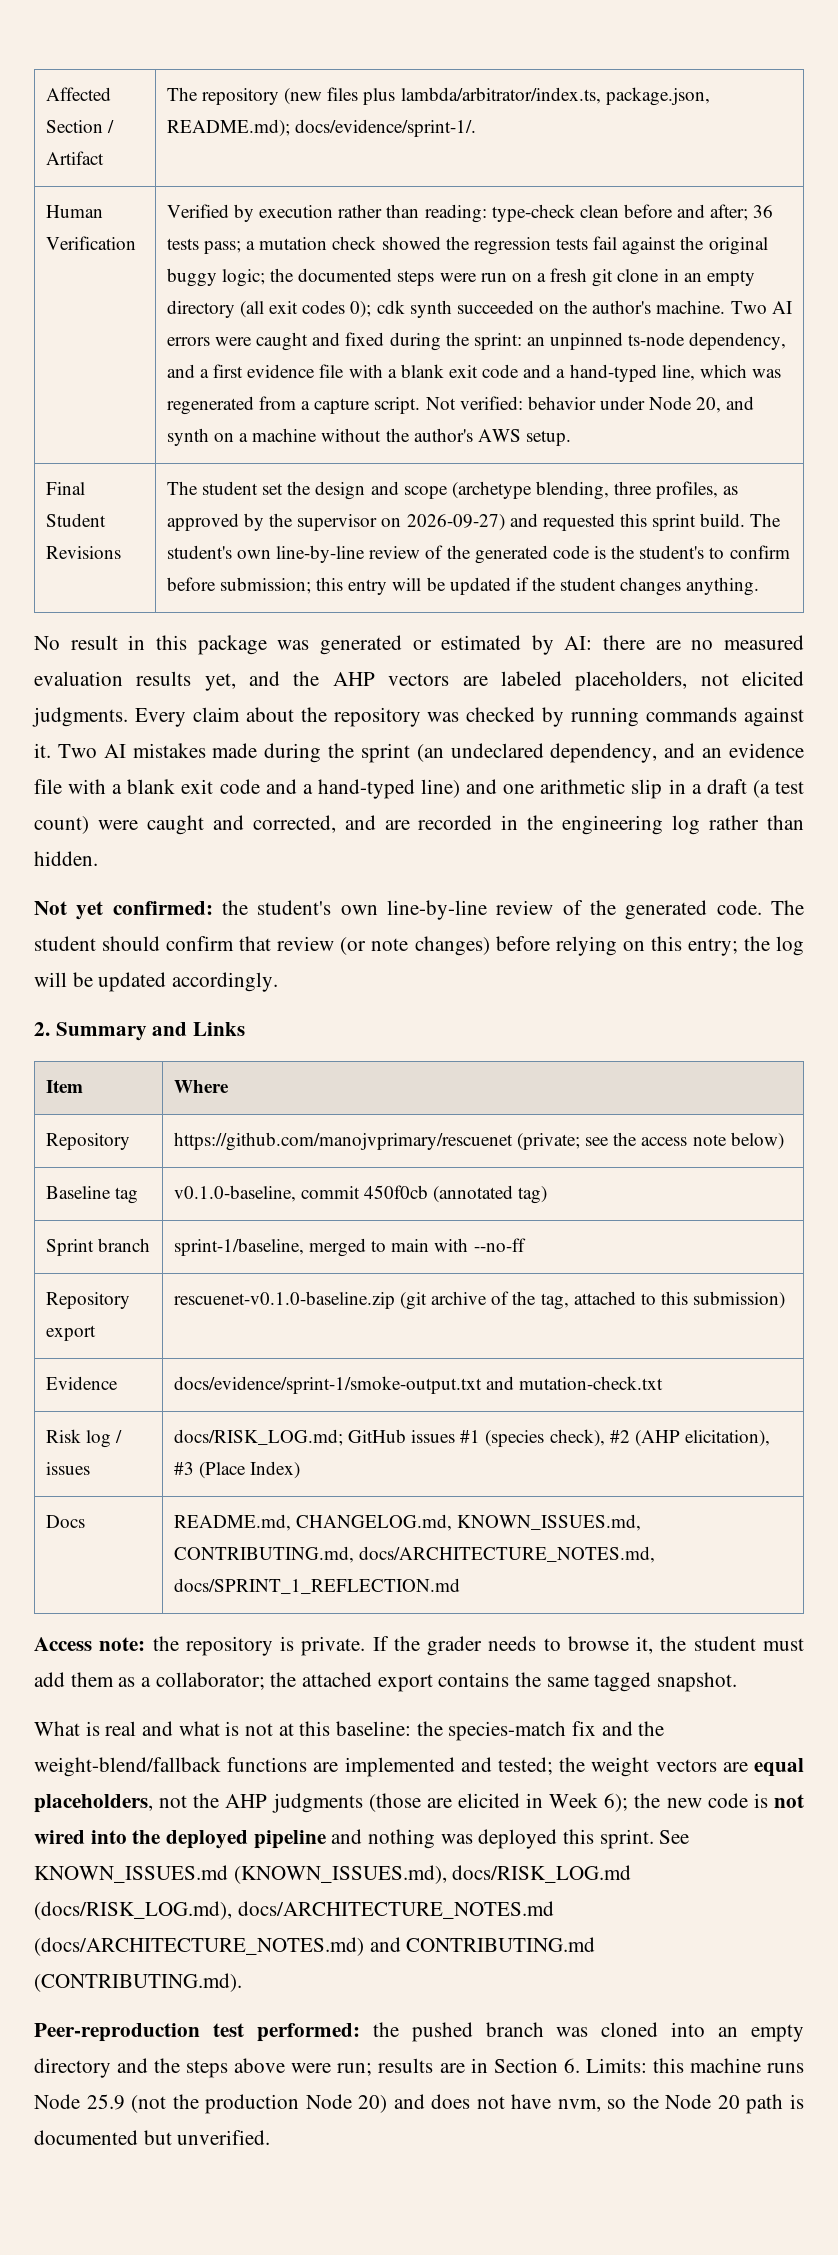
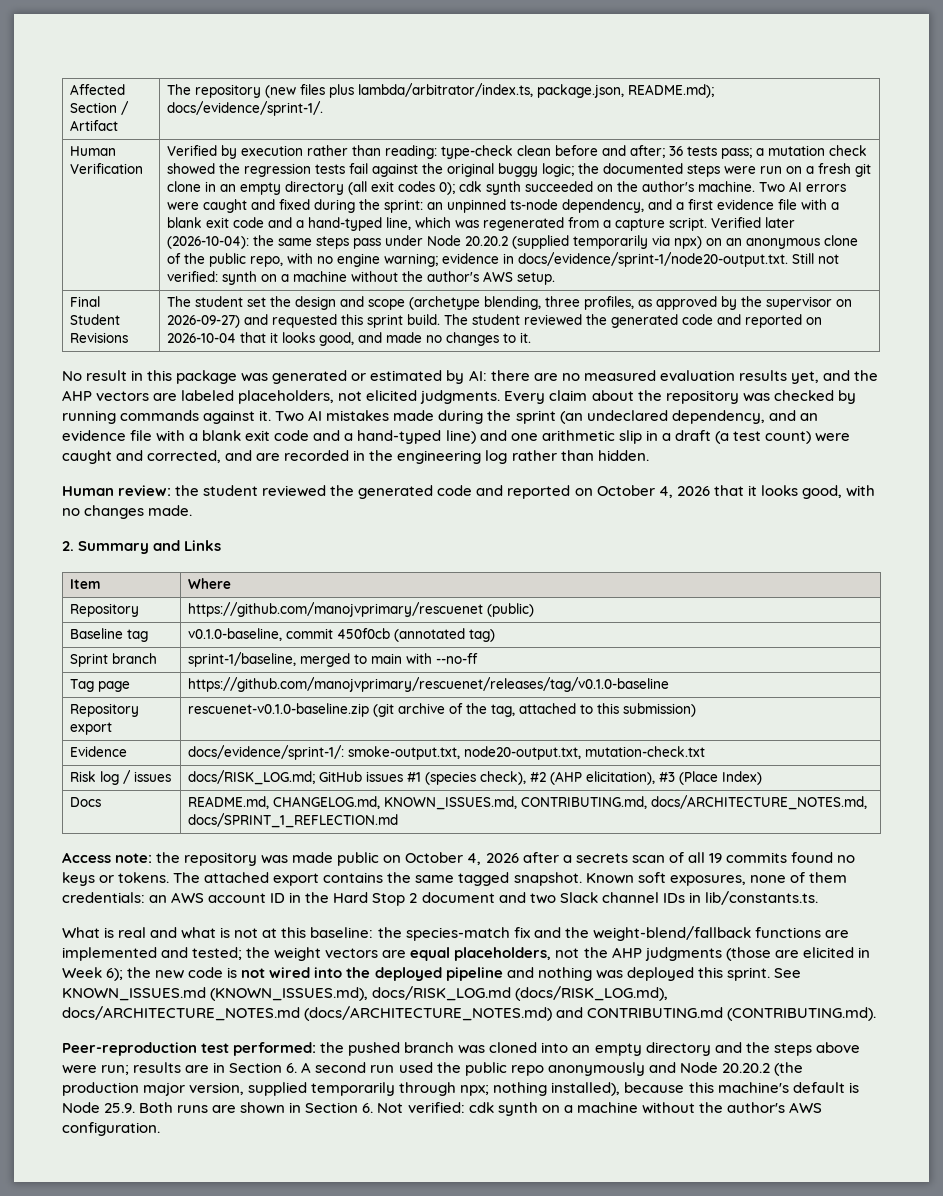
- Not verified: behavior under Node 20, and synth on a machine without the author's AWS setup.
+ Verified later (2026-10-04): the same steps pass under Node 20.20.2 (supplied temporarily via npx) on an anonymous clone of the public repo, with no engine warning; evidence in docs/evidence/sprint-1/node20-output.txt. Still not verified: synth on a machine without the author's AWS setup.
- The student's own line-by-line review of the generated code is the student's to confirm before submission; this entry will be updated if the student changes anything.
+ The student reviewed the generated code and reported on 2026-10-04 that it looks good, and made no changes to it.
- Not yet confirmed: the student's own line-by-line review of the generated code. The student should confirm that review (or note changes) before relying on this entry; the log will be updated accordingly.
+ Human review: the student reviewed the generated code and reported on October 4, 2026 that it looks good, with no changes made.
- Repository | https://github.com/manojvprimary/rescuenet (private; see the access note below)
+ Repository | https://github.com/manojvprimary/rescuenet (public)
+ Tag page | https://github.com/manojvprimary/rescuenet/releases/tag/v0.1.0-baseline
- Evidence | docs/evidence/sprint-1/smoke-output.txt and mutation-check.txt
+ Evidence | docs/evidence/sprint-1/: smoke-output.txt, node20-output.txt, mutation-check.txt
- Access note: the repository is private. If the grader needs to browse it, the student must add them as a collaborator; the attached export contains the same tagged snapshot.
+ Access note: the repository was made public on October 4, 2026 after a secrets scan of all 19 commits found no keys or tokens. The attached export contains the same tagged snapshot. Known soft exposures, none of them credentials: an AWS account ID in the Hard Stop 2 document and two Slack channel IDs in lib/constants.ts.
- Peer-reproduction test performed: the pushed branch was cloned into an empty directory and the steps above were run; results are in Section 6. Limits: this machine runs Node 25.9 (not the production Node 20) and does not have nvm, so the Node 20 path is documented but unverified.
+ Peer-reproduction test performed: the pushed branch was cloned into an empty directory and the steps above were run; results are in Section 6. A second run used the public repo anonymously and Node 20.20.2 (the production major version, supplied temporarily through npx; nothing installed), because this machine's default is Node 25.9. Both runs are shown in Section 6. Not verified: cdk synth on a machine without the author's AWS configuration.

